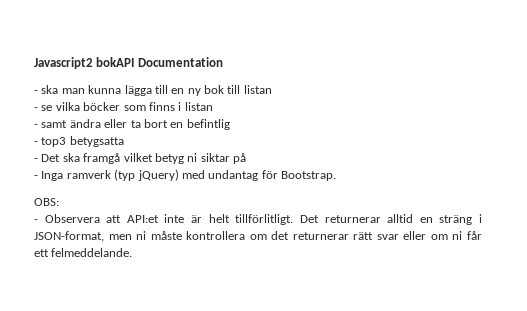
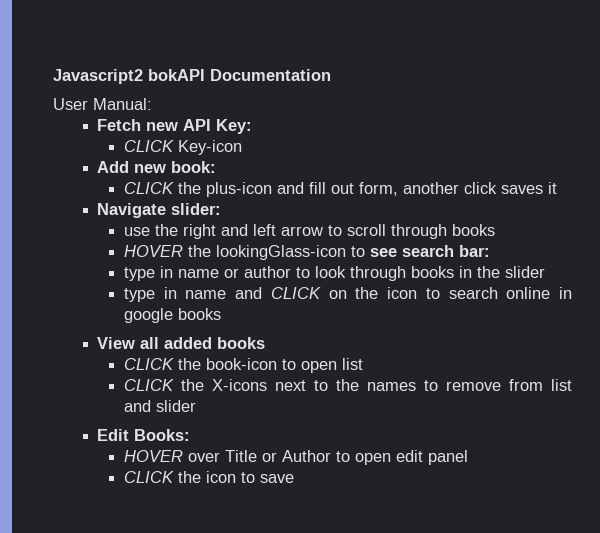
- - ska man kunna lägga till en ny bok till listan
- - se vilka böcker som finns i listan
- - samt ändra eller ta bort en befintlig
- - top3 betygsatta
- - Det ska framgå vilket betyg ni siktar på
- - Inga ramverk (typ jQuery) med undantag för Bootstrap.
- OBS:
- - Observera att API:et inte är helt tillförlitligt. Det returnerar alltid en sträng i JSON-format, men ni måste kontrollera om det returnerar rätt svar eller om ni får ett felmeddelande.
+ User Manual:
+ Fetch new API Key:
+ CLICK Key-icon
+ Add new book:
+ CLICK the plus-icon and fill out form, another click saves it
+ Navigate slider:
+ use the right and left arrow to scroll through books
+ HOVER the lookingGlass-icon to see search bar:
+ type in name or author to look through books in the slider
+ type in name and CLICK on the icon to search online in google books
+ View all added books
+ CLICK the book-icon to open list
+ CLICK the X-icons next to the names to remove from list and slider
+ Edit Books:
+ HOVER over Title or Author to open edit panel
+ CLICK the icon to save

